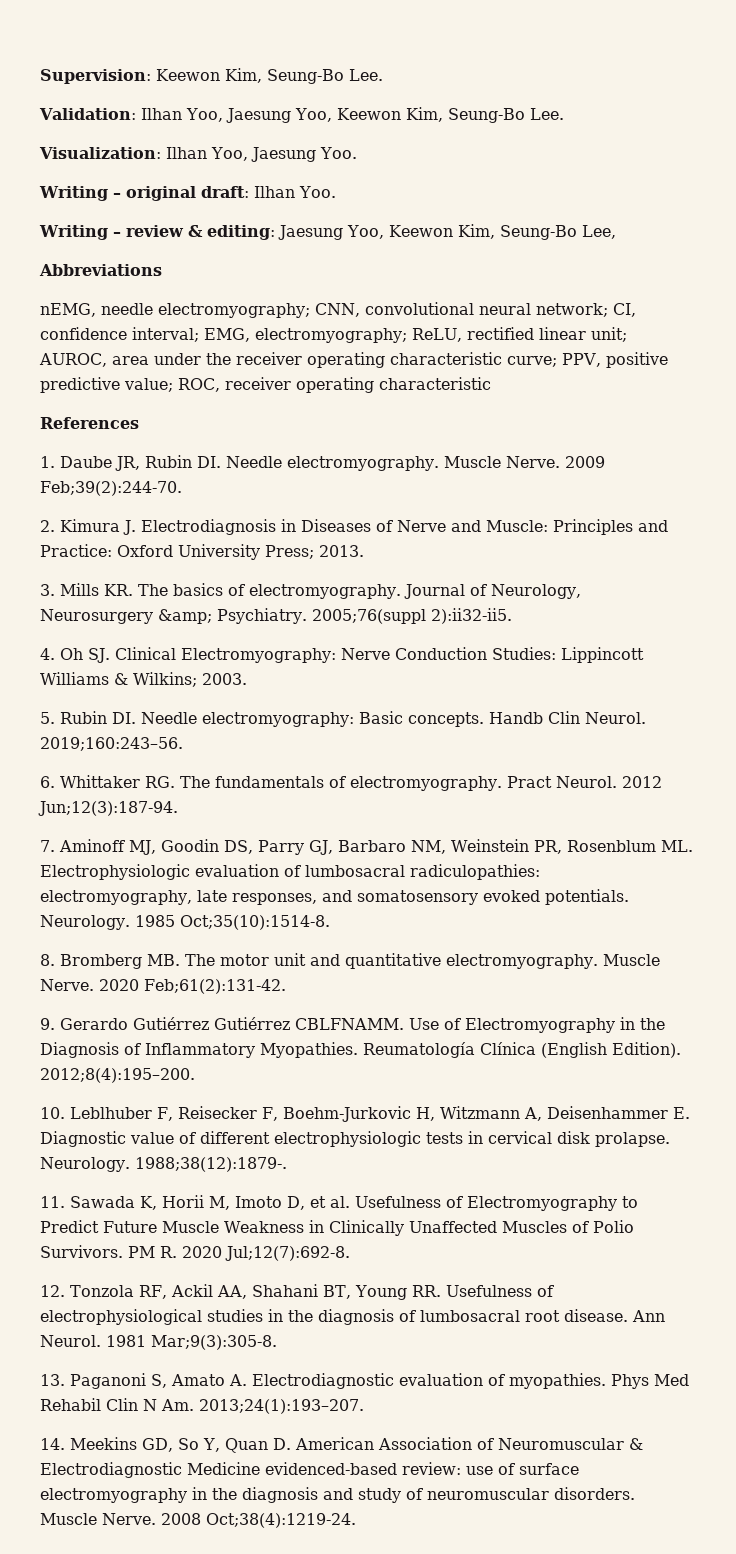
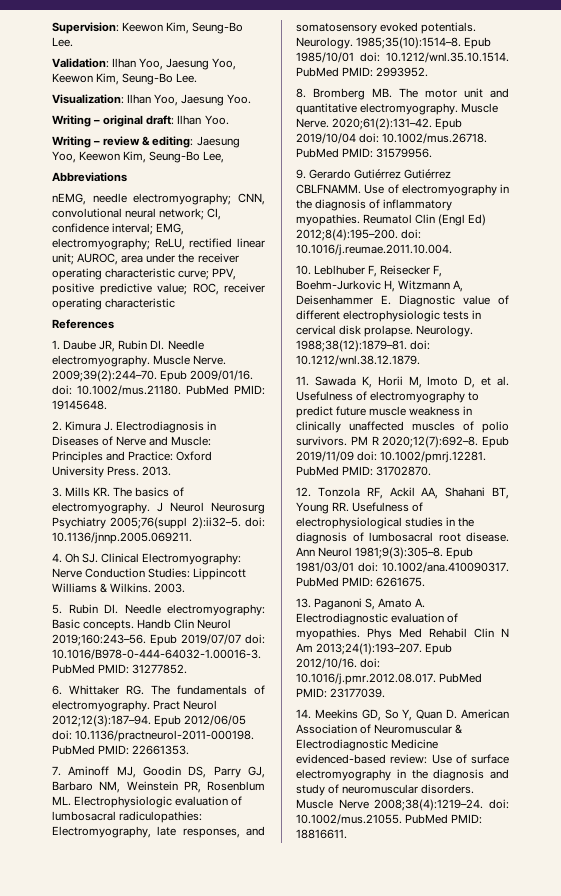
- 2009 Feb;39(2):244-70.
+ 2009;39(2):244–70. Epub 2009/01/16. doi: 10.1002/mus.21180. PubMed PMID: 19145648.
- 2. Kimura J. Electrodiagnosis in Diseases of Nerve and Muscle: Principles and Practice: Oxford University Press; 2013.
+ 2. Kimura J. Electrodiagnosis in Diseases of Nerve and Muscle: Principles and Practice: Oxford University Press. 2013.
- Journal of Neurology, Neurosurgery &amp; Psychiatry. 2005;76(suppl 2):ii32-ii5.
+ J Neurol Neurosurg Psychiatry 2005;76(suppl 2):ii32–5. doi: 10.1136/jnnp.2005.069211.
- 4. Oh SJ. Clinical Electromyography: Nerve Conduction Studies: Lippincott Williams & Wilkins; 2003.
+ 4. Oh SJ. Clinical Electromyography: Nerve Conduction Studies: Lippincott Williams & Wilkins. 2003.
- Handb Clin Neurol. 2019;160:243–56.
+ Handb Clin Neurol 2019;160:243–56. Epub 2019/07/07 doi: 10.1016/B978-0-444-64032-1.00016-3. PubMed PMID: 31277852.
- Pract Neurol. 2012 Jun;12(3):187-94.
+ Pract Neurol 2012;12(3):187–94. Epub 2012/06/05 doi: 10.1136/practneurol-2011-000198. PubMed PMID: 22661353.
- 7. Aminoff MJ, Goodin DS, Parry GJ, Barbaro NM, Weinstein PR, Rosenblum ML. Electrophysiologic evaluation of lumbosacral radiculopathies: electromyography, late responses, and somatosensory evoked potentials.
+ 7. Aminoff MJ, Goodin DS, Parry GJ, Barbaro NM, Weinstein PR, Rosenblum ML. Electrophysiologic evaluation of lumbosacral radiculopathies: Electromyography, late responses, and somatosensory evoked potentials.
- 1985 Oct;35(10):1514-8.
+ 1985;35(10):1514–8. Epub 1985/10/01 doi: 10.1212/wnl.35.10.1514. PubMed PMID: 2993952.
- 2020 Feb;61(2):131-42.
+ 2020;61(2):131–42. Epub 2019/10/04 doi: 10.1002/mus.26718. PubMed PMID: 31579956.
- Use of Electromyography in the Diagnosis of Inflammatory Myopathies. Reumatología Clínica (English Edition). 2012;8(4):195–200.
+ Use of electromyography in the diagnosis of inflammatory myopathies. Reumatol Clin (Engl Ed) 2012;8(4):195–200. doi: 10.1016/j.reumae.2011.10.004.
- 1988;38(12):1879-.
+ 1988;38(12):1879–81. doi: 10.1212/wnl.38.12.1879.
- 11. Sawada K, Horii M, Imoto D, et al. Usefulness of Electromyography to Predict Future Muscle Weakness in Clinically Unaffected Muscles of Polio Survivors. PM R. 2020 Jul;12(7):692-8.
+ 11. Sawada K, Horii M, Imoto D, et al. Usefulness of electromyography to predict future muscle weakness in clinically unaffected muscles of polio survivors. PM R 2020;12(7):692–8. Epub 2019/11/09 doi: 10.1002/pmrj.12281. PubMed PMID: 31702870.
- Ann Neurol. 1981 Mar;9(3):305-8.
+ Ann Neurol 1981;9(3):305–8. Epub 1981/03/01 doi: 10.1002/ana.410090317. PubMed PMID: 6261675.
- Phys Med Rehabil Clin N Am. 2013;24(1):193–207.
+ Phys Med Rehabil Clin N Am 2013;24(1):193–207. Epub 2012/10/16. doi: 10.1016/j.pmr.2012.08.017. PubMed PMID: 23177039.
- 14. Meekins GD, So Y, Quan D. American Association of Neuromuscular & Electrodiagnostic Medicine evidenced-based review: use of surface electromyography in the diagnosis and study of neuromuscular disorders.
+ 14. Meekins GD, So Y, Quan D. American Association of Neuromuscular & Electrodiagnostic Medicine evidenced-based review: Use of surface electromyography in the diagnosis and study of neuromuscular disorders.
- Muscle Nerve. 2008 Oct;38(4):1219-24.
+ Muscle Nerve 2008;38(4):1219–24. doi: 10.1002/mus.21055. PubMed PMID: 18816611.

